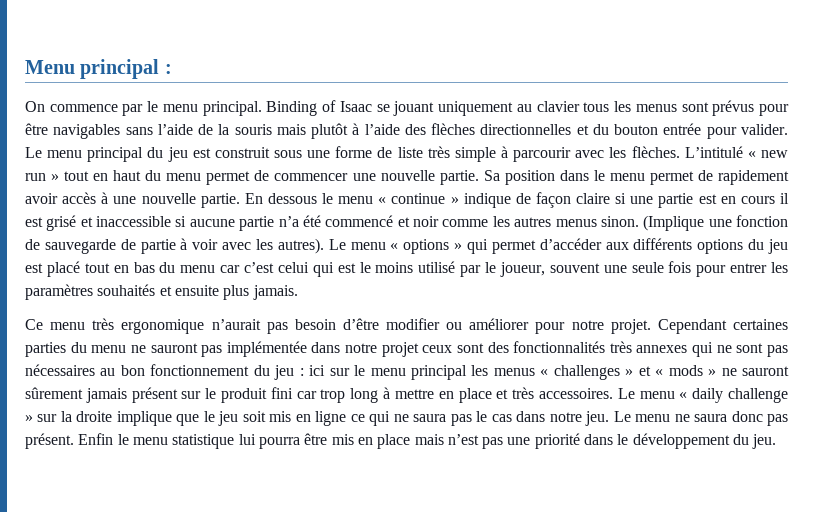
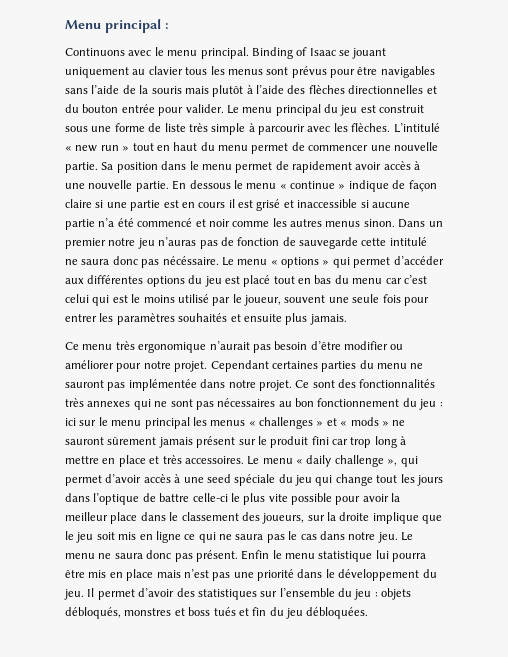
- On commence par le menu principal.
+ Continuons avec le menu principal.
- (Implique une fonction de sauvegarde de partie à voir avec les autres).
+ Dans un premier notre jeu n’auras pas de fonction de sauvegarde cette intitulé ne saura donc pas nécéssaire.
- Le menu « options » qui permet d’accéder aux différents options du jeu est placé tout en bas du menu car c’est celui qui est le moins utilisé par le joueur, souvent une seule fois pour entrer les paramètres souhaités et ensuite plus jamais.
+ Le menu « options » qui permet d’accéder aux différentes options du jeu est placé tout en bas du menu car c’est celui qui est le moins utilisé par le joueur, souvent une seule fois pour entrer les paramètres souhaités et ensuite plus jamais.
- Cependant certaines parties du menu ne sauront pas implémentée dans notre projet ceux sont des fonctionnalités très annexes qui ne sont pas nécessaires au bon fonctionnement du jeu : ici sur le menu principal les menus « challenges » et « mods » ne sauront sûrement jamais présent sur le produit fini car trop long à mettre en place et très accessoires.
+ Cependant certaines parties du menu ne sauront pas implémentée dans notre projet. Ce sont des fonctionnalités très annexes qui ne sont pas nécessaires au bon fonctionnement du jeu : ici sur le menu principal les menus « challenges » et « mods » ne sauront sûrement jamais présent sur le produit fini car trop long à mettre en place et très accessoires.
- Le menu « daily challenge » sur la droite implique que le jeu soit mis en ligne ce qui ne saura pas le cas dans notre jeu.
+ Le menu « daily challenge », qui permet d’avoir accès à une seed spéciale du jeu qui change tout les jours dans l’optique de battre celle-ci le plus vite possible pour avoir la meilleur place dans le classement des joueurs, sur la droite implique que le jeu soit mis en ligne ce qui ne saura pas le cas dans notre jeu.
+ Il permet d’avoir des statistiques sur l’ensemble du jeu : objets débloqués, monstres et boss tués et fin du jeu débloquées.

